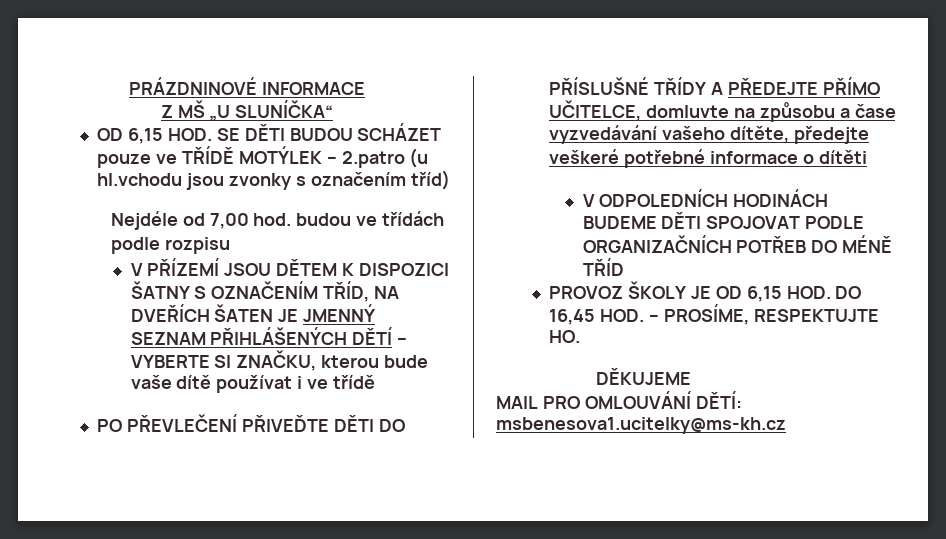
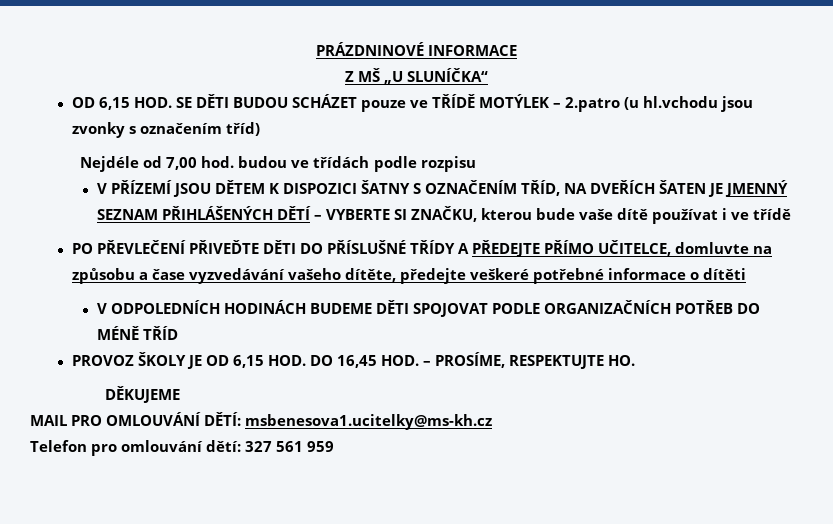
+ Telefon pro omlouvání dětí: 327 561 959

